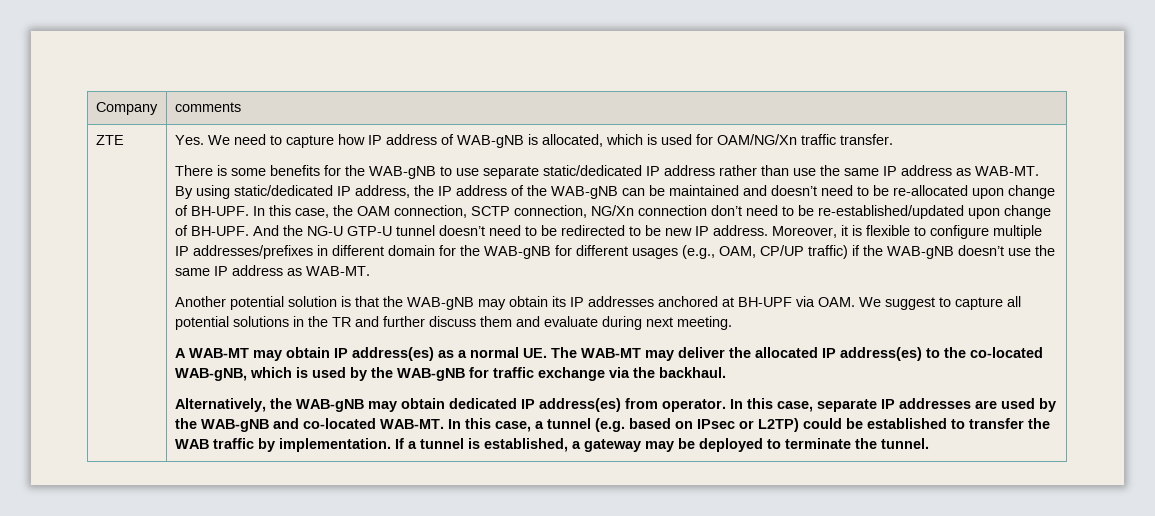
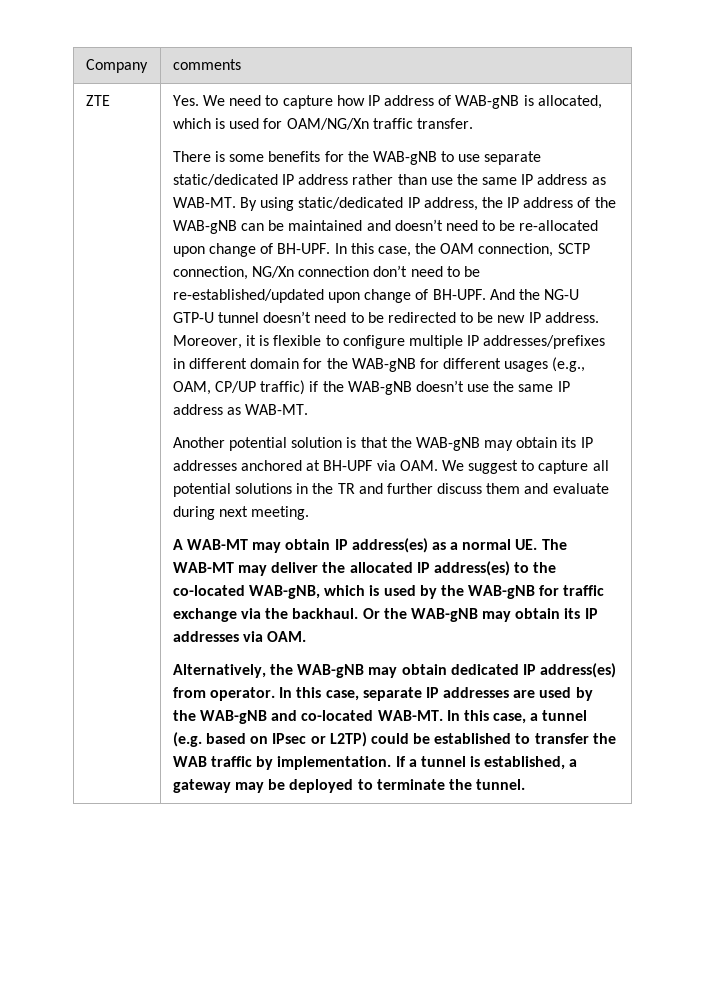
+ Or the WAB-gNB may obtain its IP addresses via OAM.

